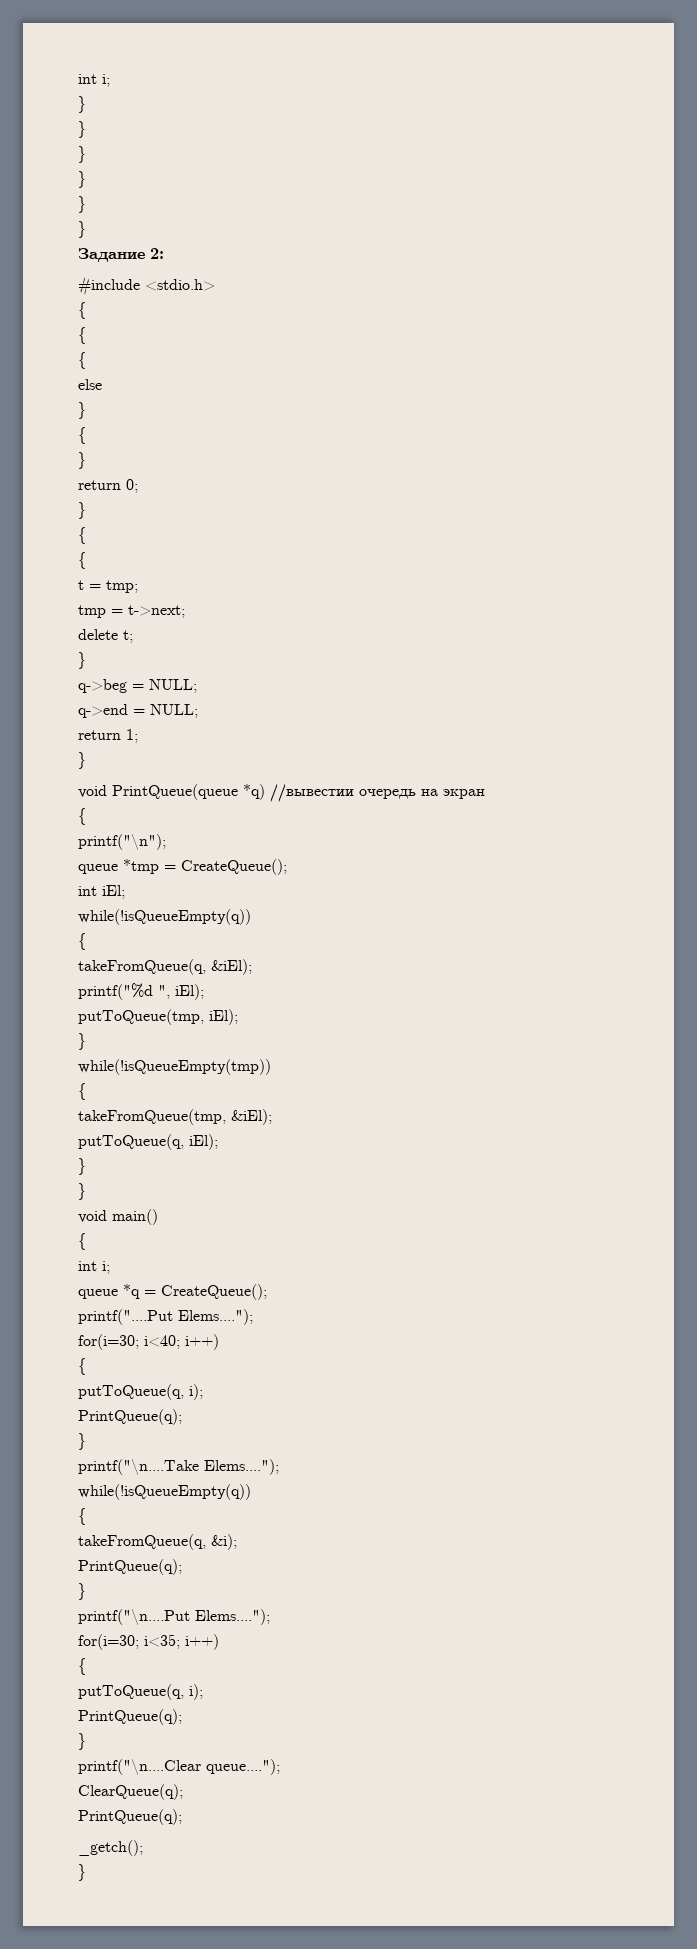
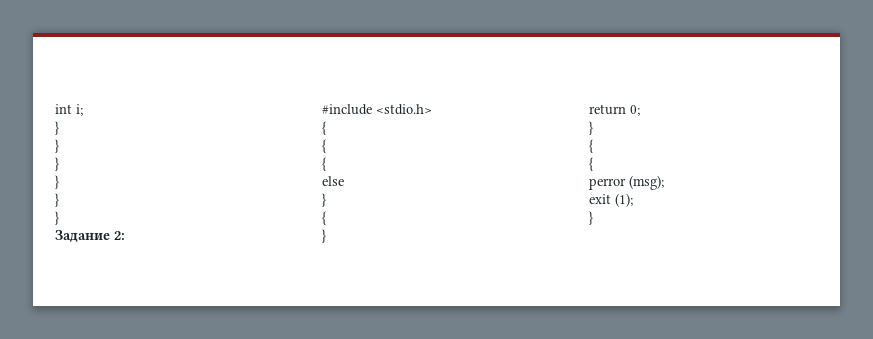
- t = tmp;
- tmp = t->next;
- delete t;
- }
- q->beg = NULL;
- q->end = NULL;
- return 1;
- }
- void PrintQueue(queue *q) //вывестии очередь на экран
- {
- printf("\n");
- queue *tmp = CreateQueue();
- int iEl;
- while(!isQueueEmpty(q))
- {
- takeFromQueue(q, &iEl);
- printf("%d ", iEl);
- putToQueue(tmp, iEl);
- }
- while(!isQueueEmpty(tmp))
- {
- takeFromQueue(tmp, &iEl);
- putToQueue(q, iEl);
- }
- }
- void main()
- {
- int i;
- queue *q = CreateQueue();
- printf("....Put Elems....");
- for(i=30; i<40; i++)
- {
- putToQueue(q, i);
- PrintQueue(q);
- }
- printf("\n....Take Elems....");
- while(!isQueueEmpty(q))
- {
- takeFromQueue(q, &i);
- PrintQueue(q);
- }
- printf("\n....Put Elems....");
- for(i=30; i<35; i++)
- {
- putToQueue(q, i);
- PrintQueue(q);
- }
- printf("\n....Clear queue....");
- ClearQueue(q);
- PrintQueue(q);
- _getch();
+ perror (msg);
+ exit (1);

